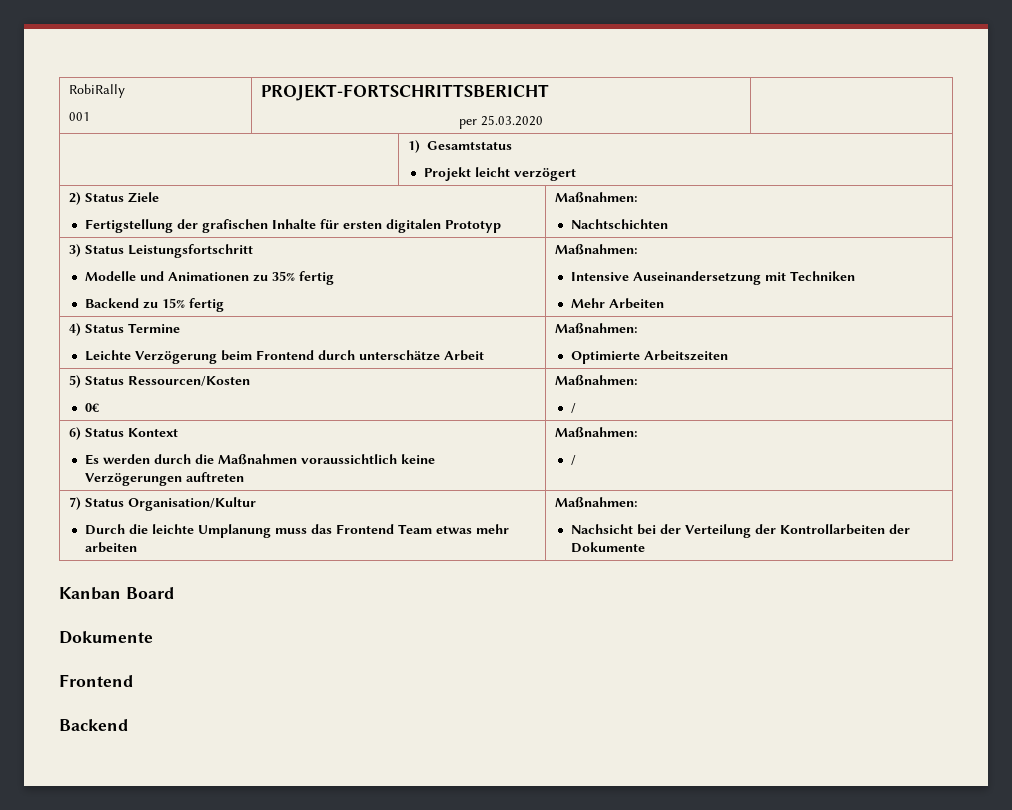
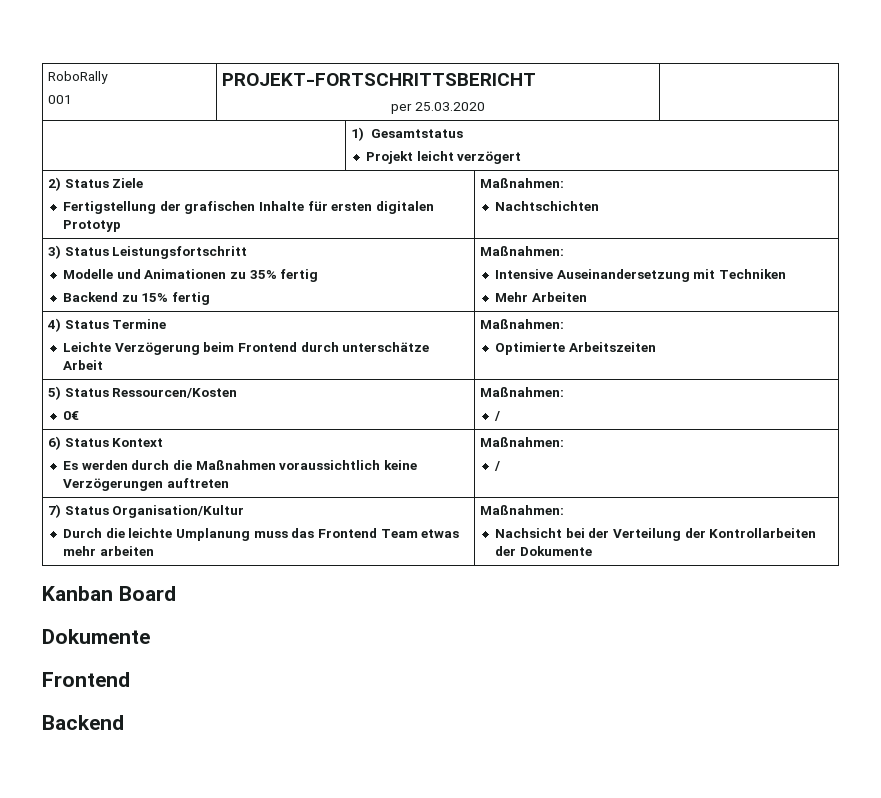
- RobiRally
+ RoboRally

